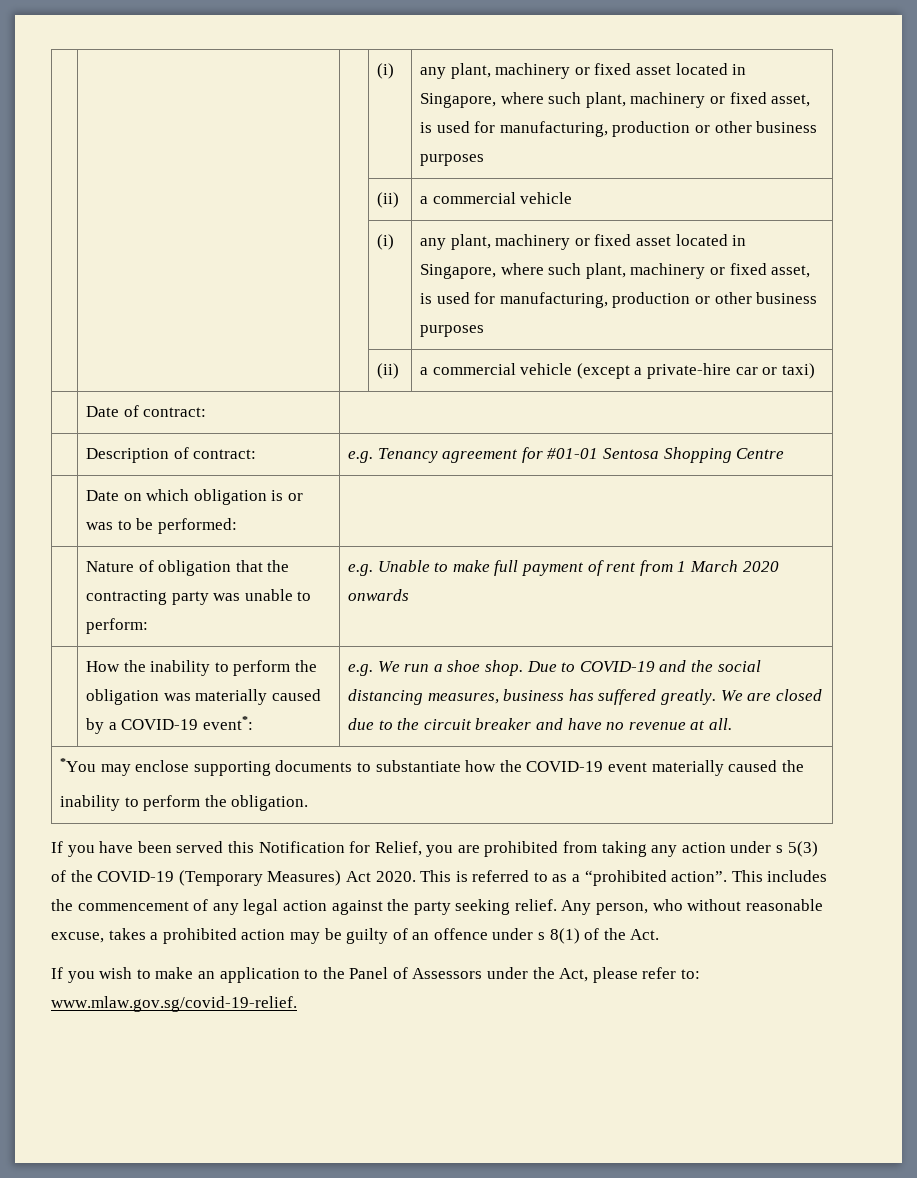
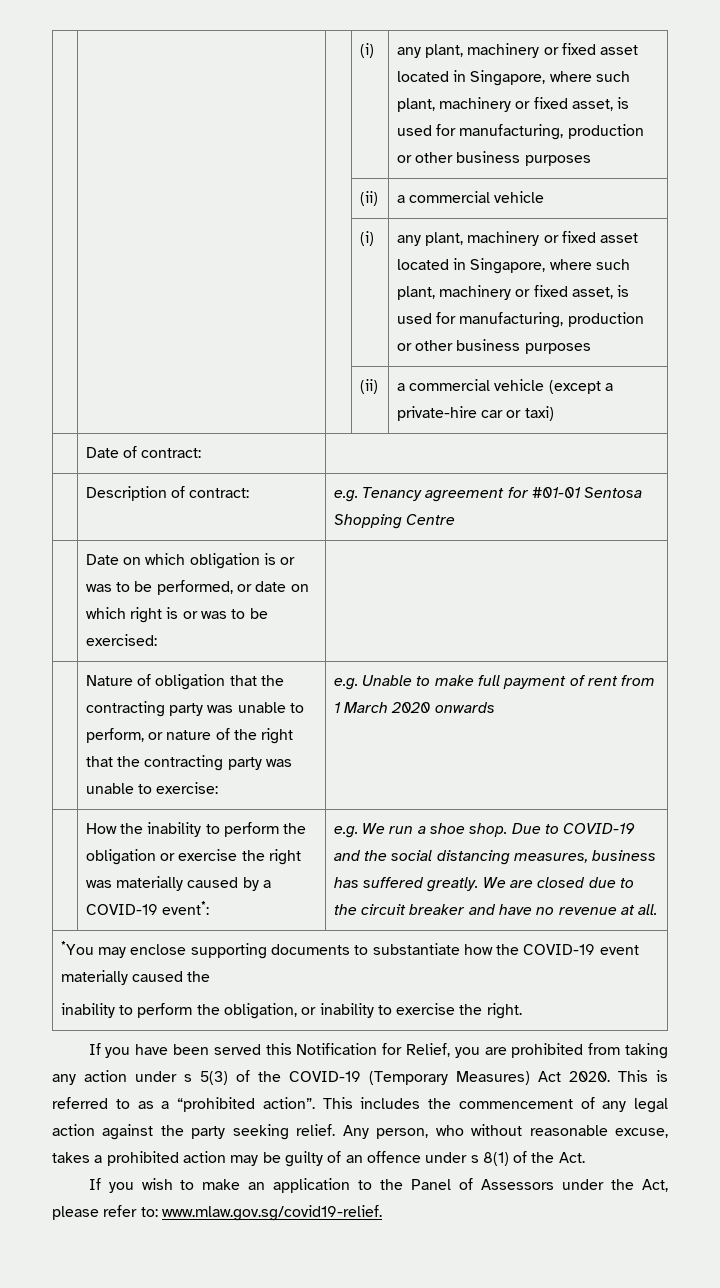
- | Date on which obligation is or was to be performed: |
+ | Date on which obligation is or was to be performed, or date on which right is or was to be exercised: |
- | Nature of obligation that the contracting party was unable to perform: | e.g. Unable to make full payment of rent from 1 March 2020 onwards
+ | Nature of obligation that the contracting party was unable to perform, or nature of the right that the contracting party was unable to exercise: | e.g. Unable to make full payment of rent from 1 March 2020 onwards
- How the inability to perform the obligation was materially caused by a COVID-19 event*:
+ How the inability to perform the obligation or exercise the right was materially caused by a COVID-19 event*:
  *You may enclose supporting documents to substantiate how the COVID-19 event materially caused the
- inability to perform the obligation.
+ inability to perform the obligation, or inability to exercise the right.
- If you wish to make an application to the Panel of Assessors under the Act, please refer to: www.mlaw.gov.sg/covid-19-relief.
+ If you wish to make an application to the Panel of Assessors under the Act, please refer to: www.mlaw.gov.sg/covid19-relief.

